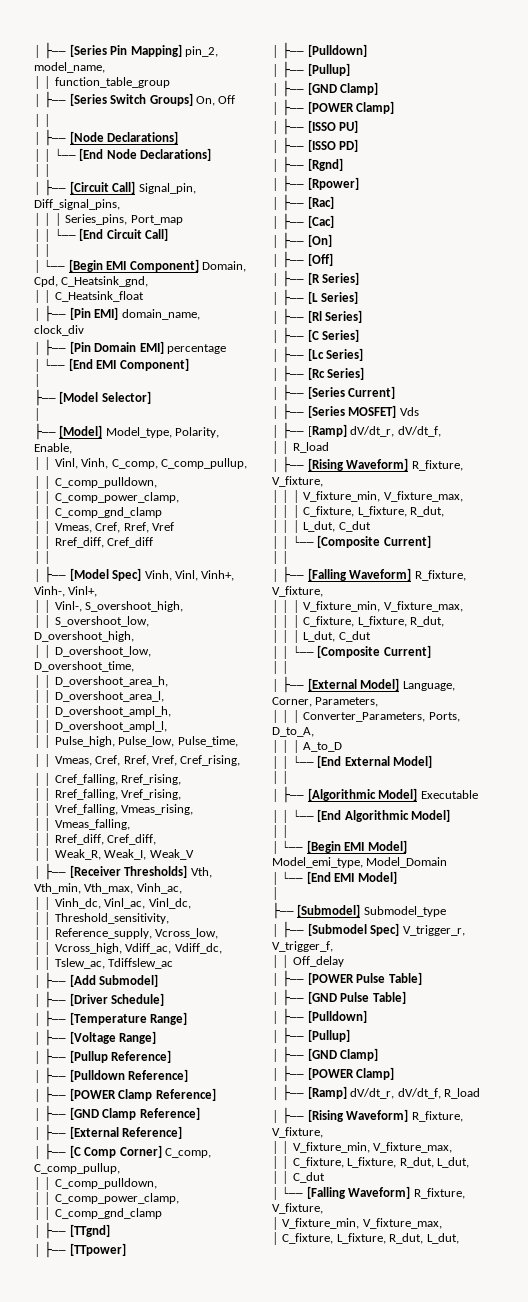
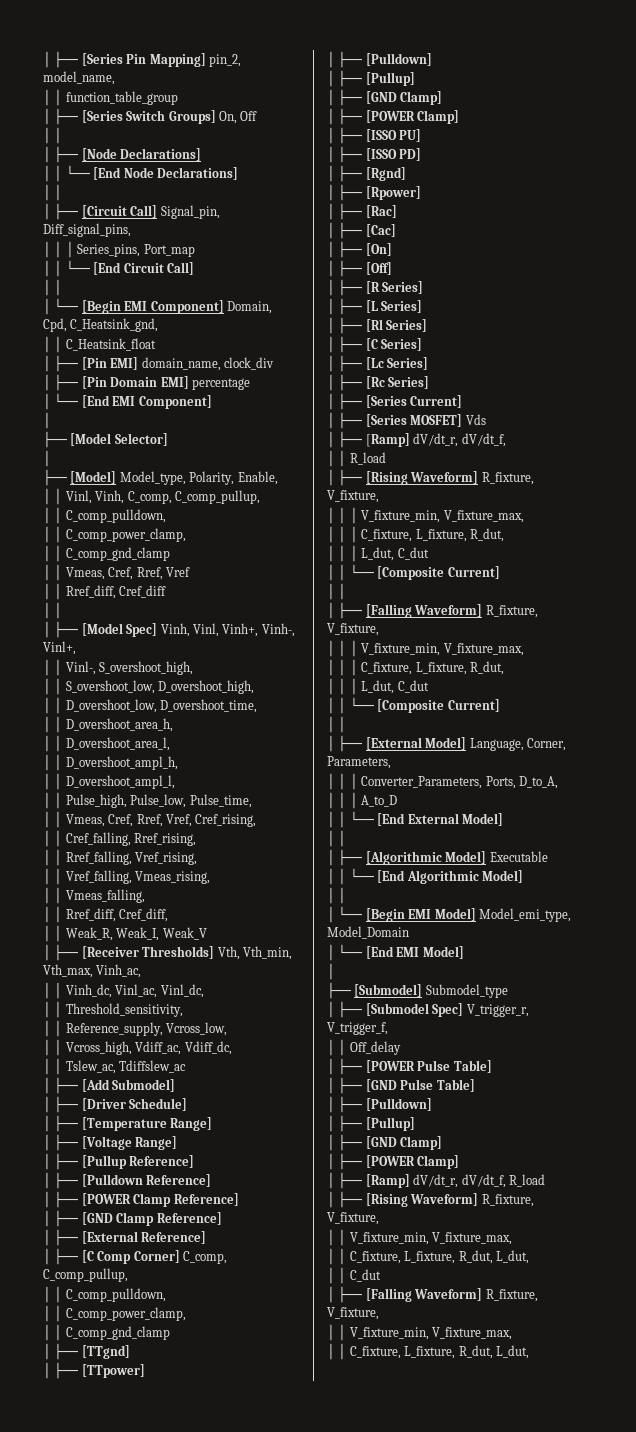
  │ │ C_dut
- │ └── [Falling Waveform] R_fixture, V_fixture,
- │ V_fixture_min, V_fixture_max,
- │ C_fixture, L_fixture, R_dut, L_dut,
+ │ ├── [Falling Waveform] R_fixture, V_fixture,
+ │ │ V_fixture_min, V_fixture_max,
+ │ │ C_fixture, L_fixture, R_dut, L_dut,

